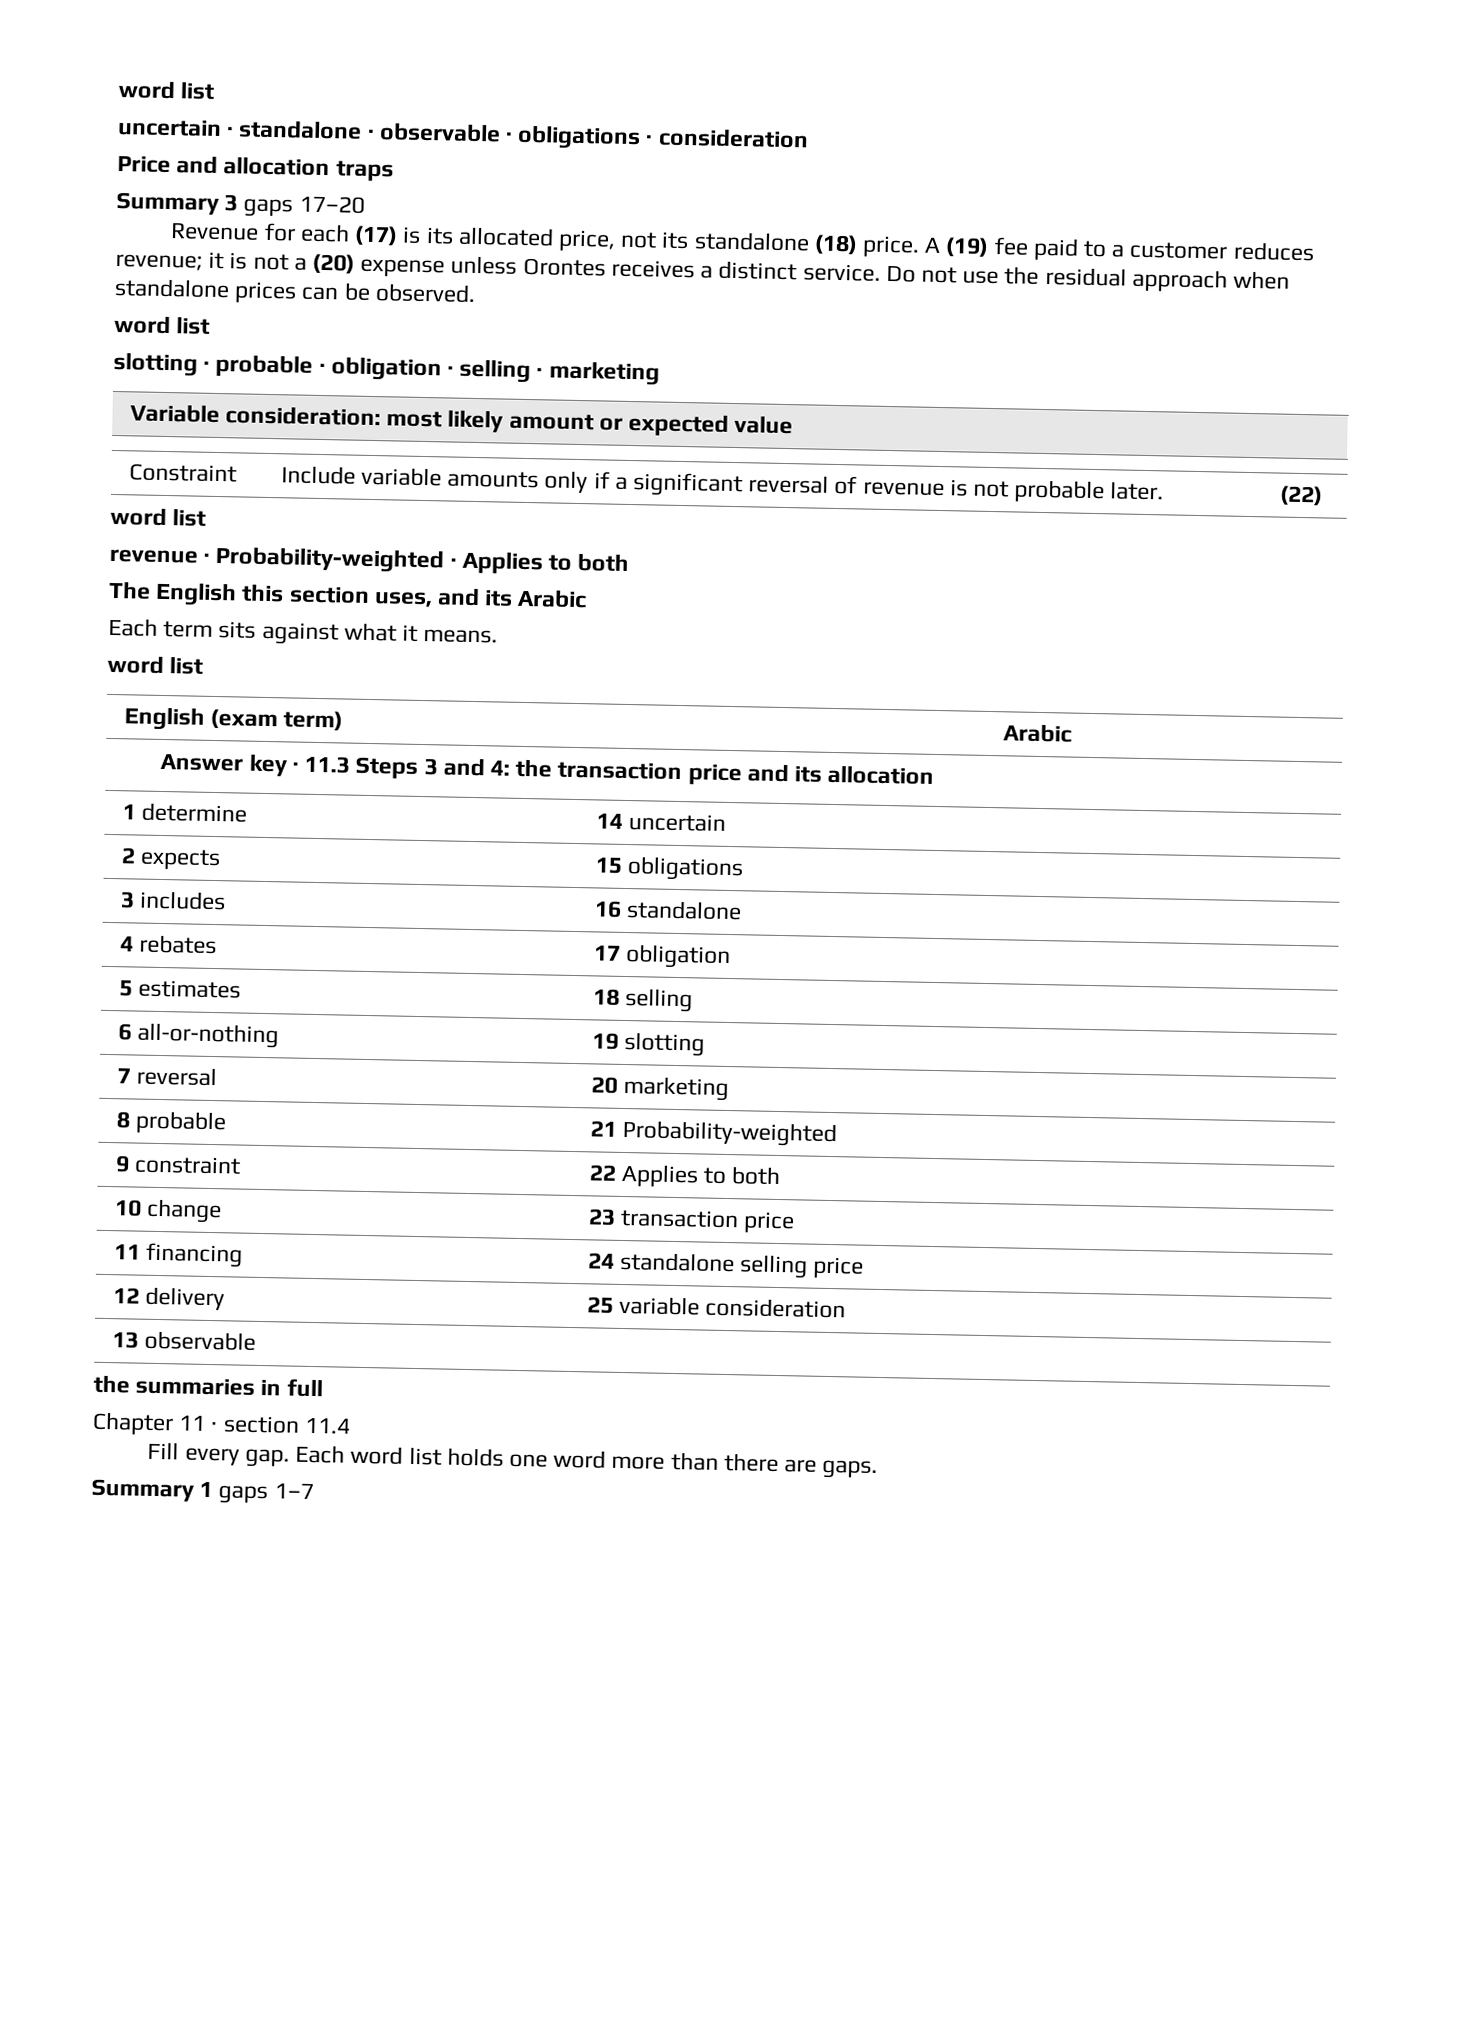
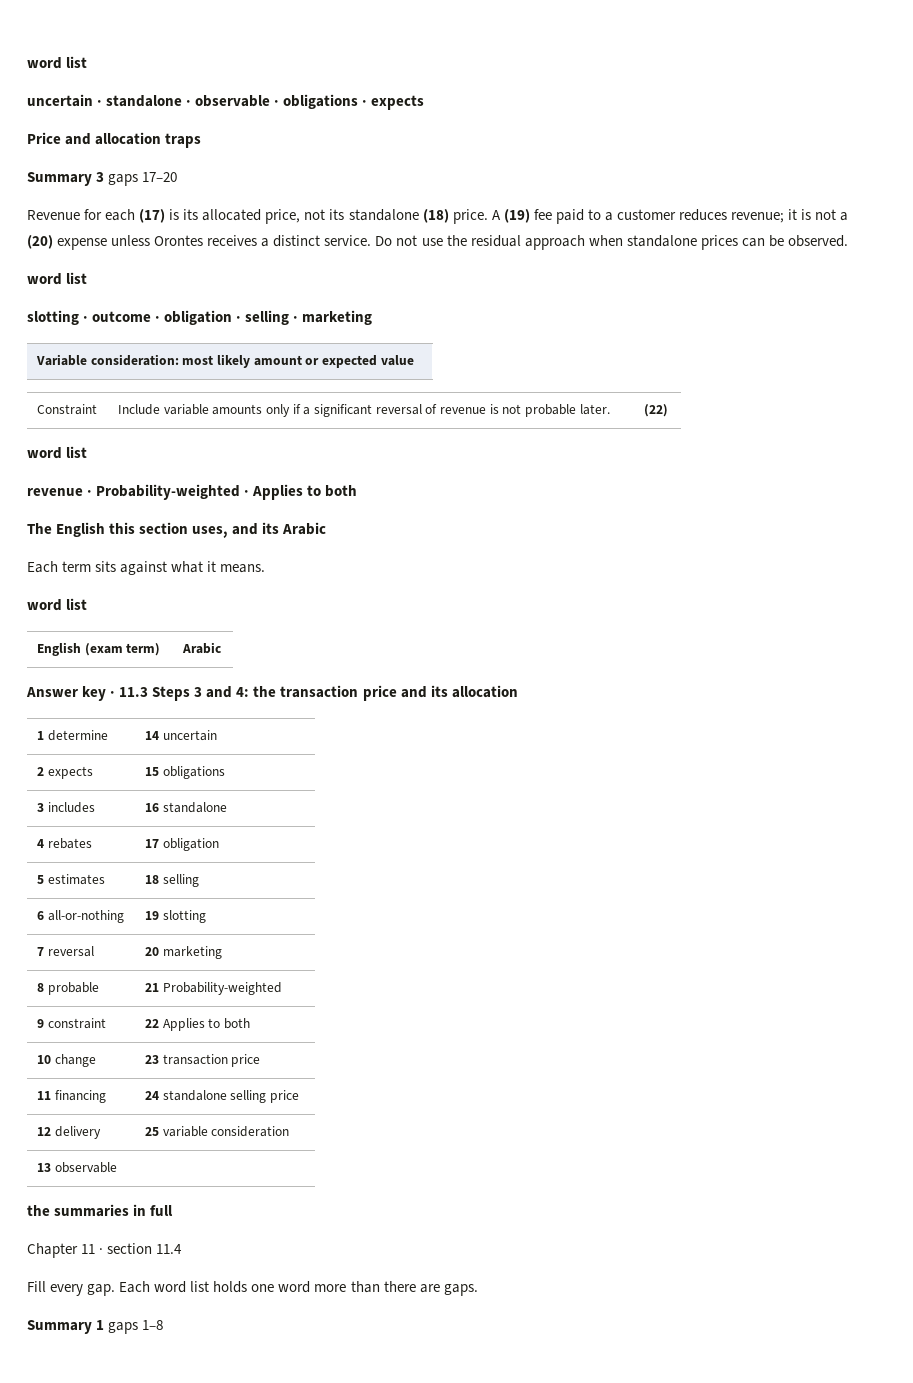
- uncertain · standalone · observable · obligations · consideration
+ uncertain · standalone · observable · obligations · expects
- slotting · probable · obligation · selling · marketing
+ slotting · outcome · obligation · selling · marketing
- Summary 1 gaps 1–7
+ Summary 1 gaps 1–8

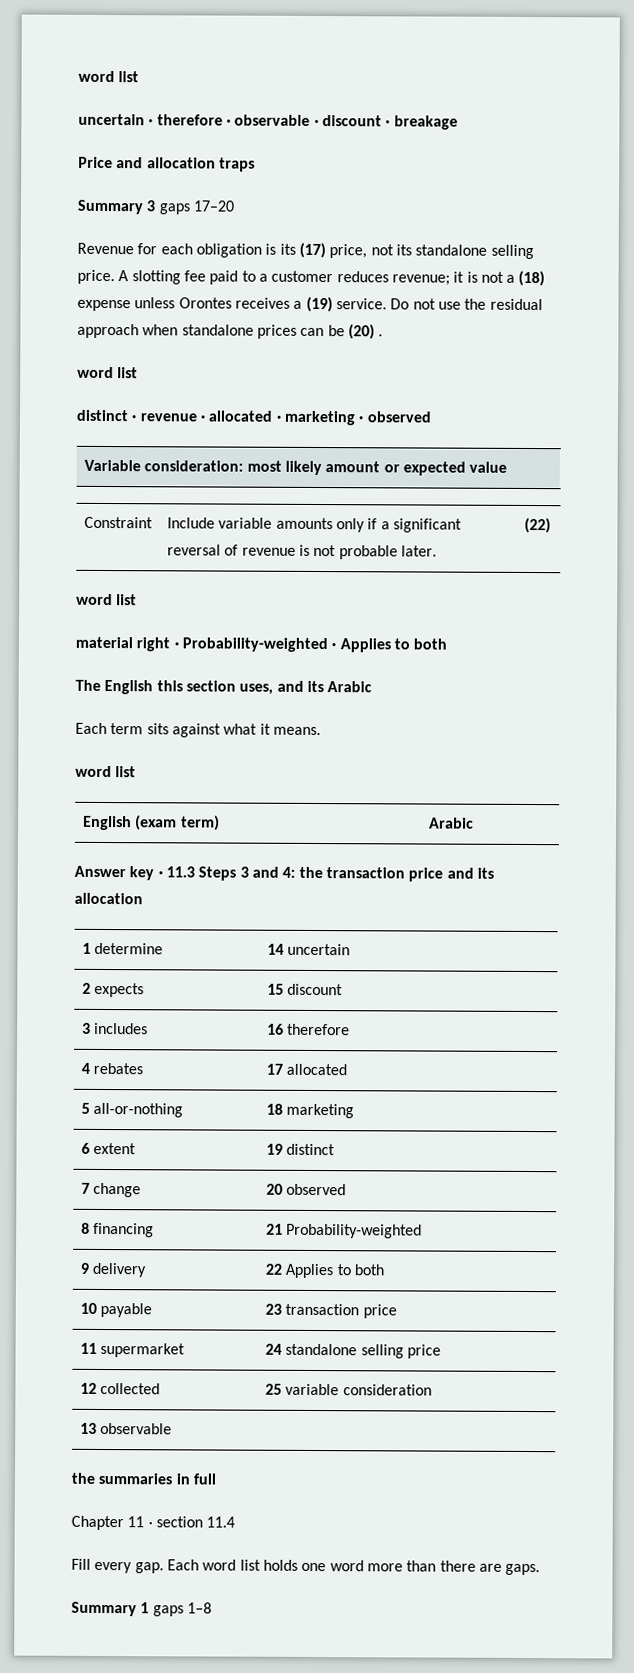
- uncertain · standalone · observable · obligations · expects
+ uncertain · therefore · observable · discount · breakage
- Revenue for each (17) is its allocated price, not its standalone (18) price.
+ Revenue for each obligation is its (17) price, not its standalone selling price.
- A (19) fee paid to a customer reduces revenue; it is not a (20) expense unless Orontes receives a distinct service.
+ A slotting fee paid to a customer reduces revenue; it is not a (18) expense unless Orontes receives a (19) service.
- Do not use the residual approach when standalone prices can be observed.
+ Do not use the residual approach when standalone prices can be (20) .
  word list
- slotting · outcome · obligation · selling · marketing
+ distinct · revenue · allocated · marketing · observed
- revenue · Probability-weighted · Applies to both
+ material right · Probability-weighted · Applies to both
- 2 expects | 15 obligations
+ 2 expects | 15 discount
- 3 includes | 16 standalone
+ 3 includes | 16 therefore
- 4 rebates | 17 obligation
+ 4 rebates | 17 allocated
- 5 estimates | 18 selling
+ 5 all-or-nothing | 18 marketing
- 6 all-or-nothing | 19 slotting
+ 6 extent | 19 distinct
- 7 reversal | 20 marketing
+ 7 change | 20 observed
- 8 probable | 21 Probability-weighted
+ 8 financing | 21 Probability-weighted
- 9 constraint | 22 Applies to both
+ 9 delivery | 22 Applies to both
- 10 change | 23 transaction price
+ 10 payable | 23 transaction price
- 11 financing | 24 standalone selling price
+ 11 supermarket | 24 standalone selling price
- 12 delivery | 25 variable consideration
+ 12 collected | 25 variable consideration

